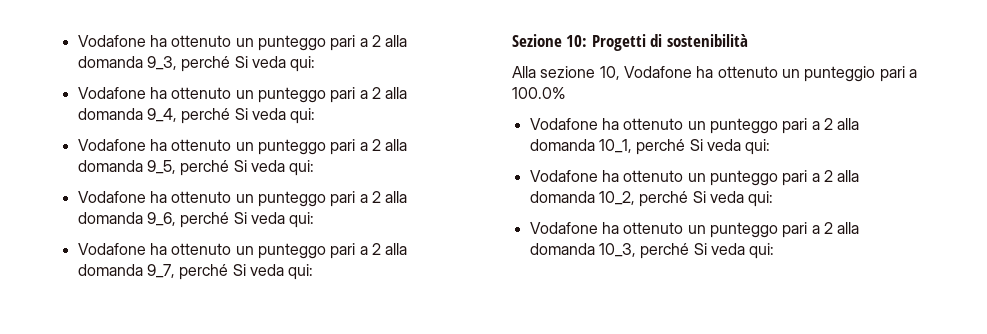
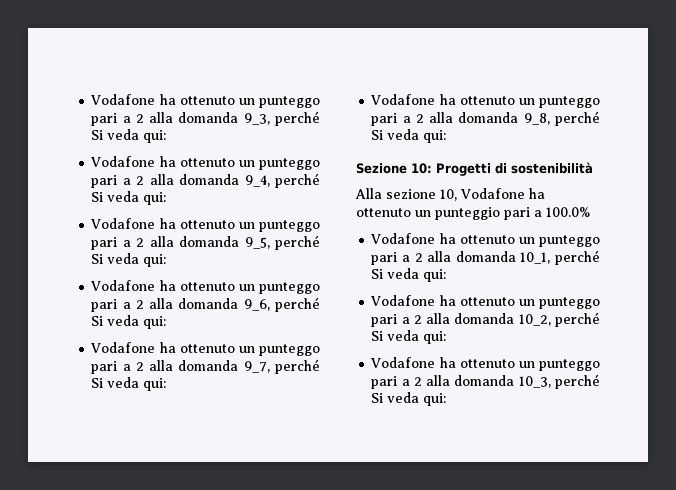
+ Vodafone ha ottenuto un punteggo pari a 2 alla domanda 9_8, perché Si veda qui:

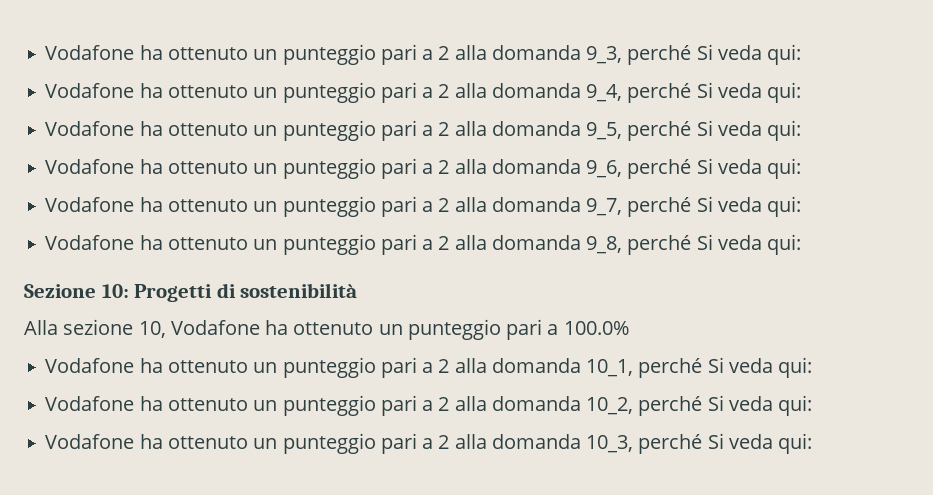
- Vodafone ha ottenuto un punteggo pari a 2 alla domanda 9_3, perché Si veda qui:
+ Vodafone ha ottenuto un punteggio pari a 2 alla domanda 9_3, perché Si veda qui:
- Vodafone ha ottenuto un punteggo pari a 2 alla domanda 9_4, perché Si veda qui:
+ Vodafone ha ottenuto un punteggio pari a 2 alla domanda 9_4, perché Si veda qui:
- Vodafone ha ottenuto un punteggo pari a 2 alla domanda 9_5, perché Si veda qui:
+ Vodafone ha ottenuto un punteggio pari a 2 alla domanda 9_5, perché Si veda qui:
- Vodafone ha ottenuto un punteggo pari a 2 alla domanda 9_6, perché Si veda qui:
+ Vodafone ha ottenuto un punteggio pari a 2 alla domanda 9_6, perché Si veda qui:
- Vodafone ha ottenuto un punteggo pari a 2 alla domanda 9_7, perché Si veda qui:
+ Vodafone ha ottenuto un punteggio pari a 2 alla domanda 9_7, perché Si veda qui:
- Vodafone ha ottenuto un punteggo pari a 2 alla domanda 9_8, perché Si veda qui:
+ Vodafone ha ottenuto un punteggio pari a 2 alla domanda 9_8, perché Si veda qui:
- Vodafone ha ottenuto un punteggo pari a 2 alla domanda 10_1, perché Si veda qui:
+ Vodafone ha ottenuto un punteggio pari a 2 alla domanda 10_1, perché Si veda qui:
- Vodafone ha ottenuto un punteggo pari a 2 alla domanda 10_2, perché Si veda qui:
+ Vodafone ha ottenuto un punteggio pari a 2 alla domanda 10_2, perché Si veda qui:
- Vodafone ha ottenuto un punteggo pari a 2 alla domanda 10_3, perché Si veda qui:
+ Vodafone ha ottenuto un punteggio pari a 2 alla domanda 10_3, perché Si veda qui:

